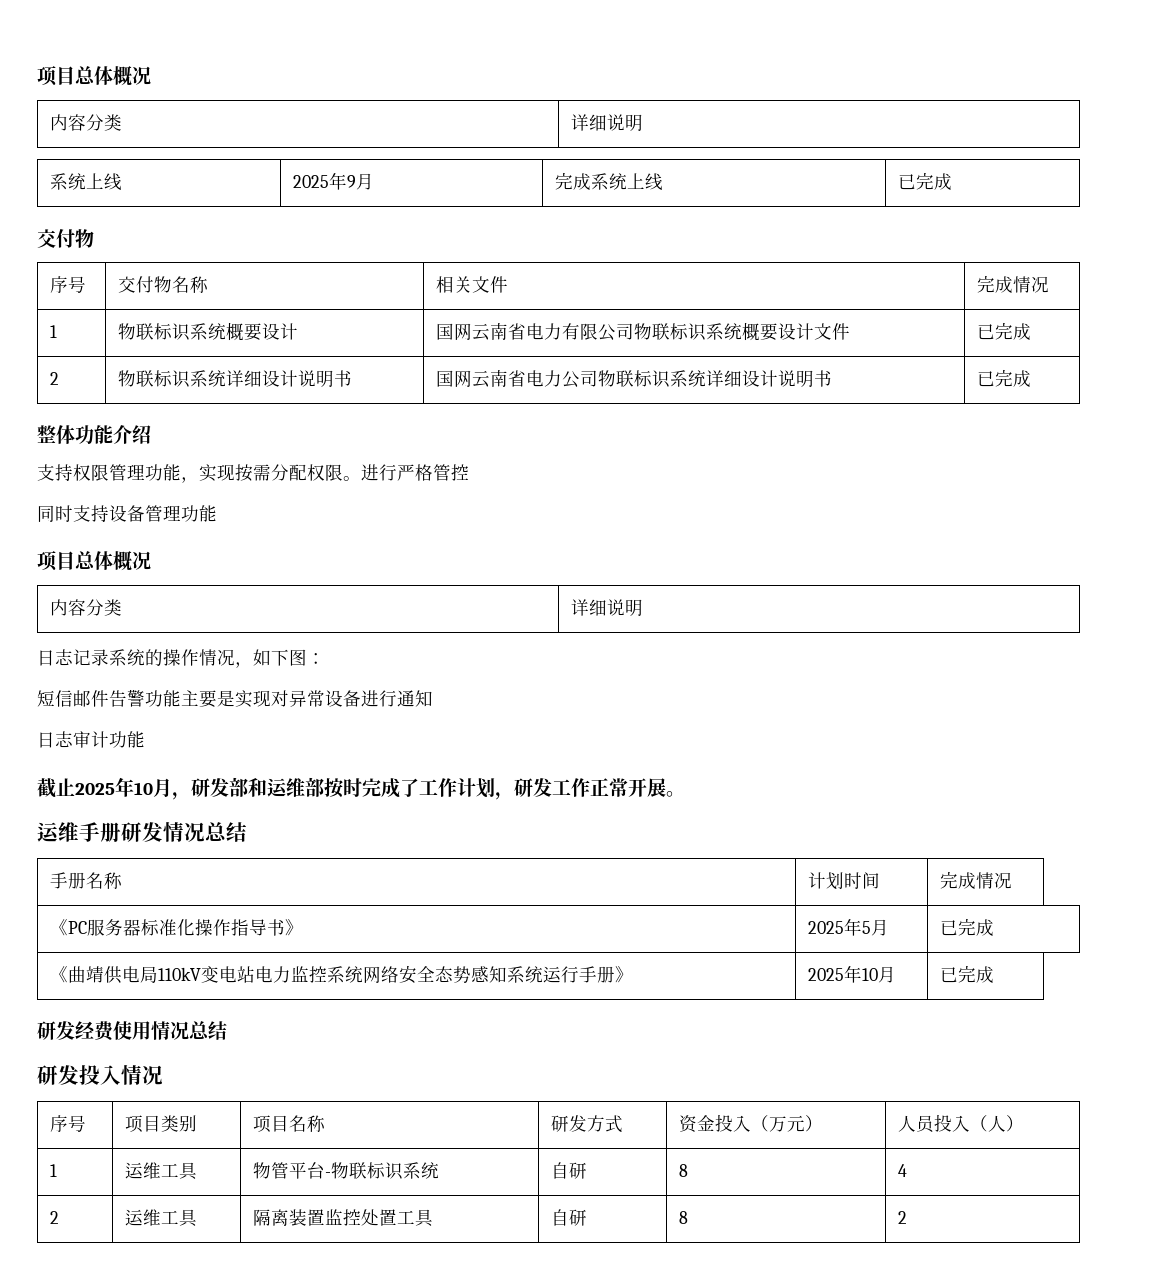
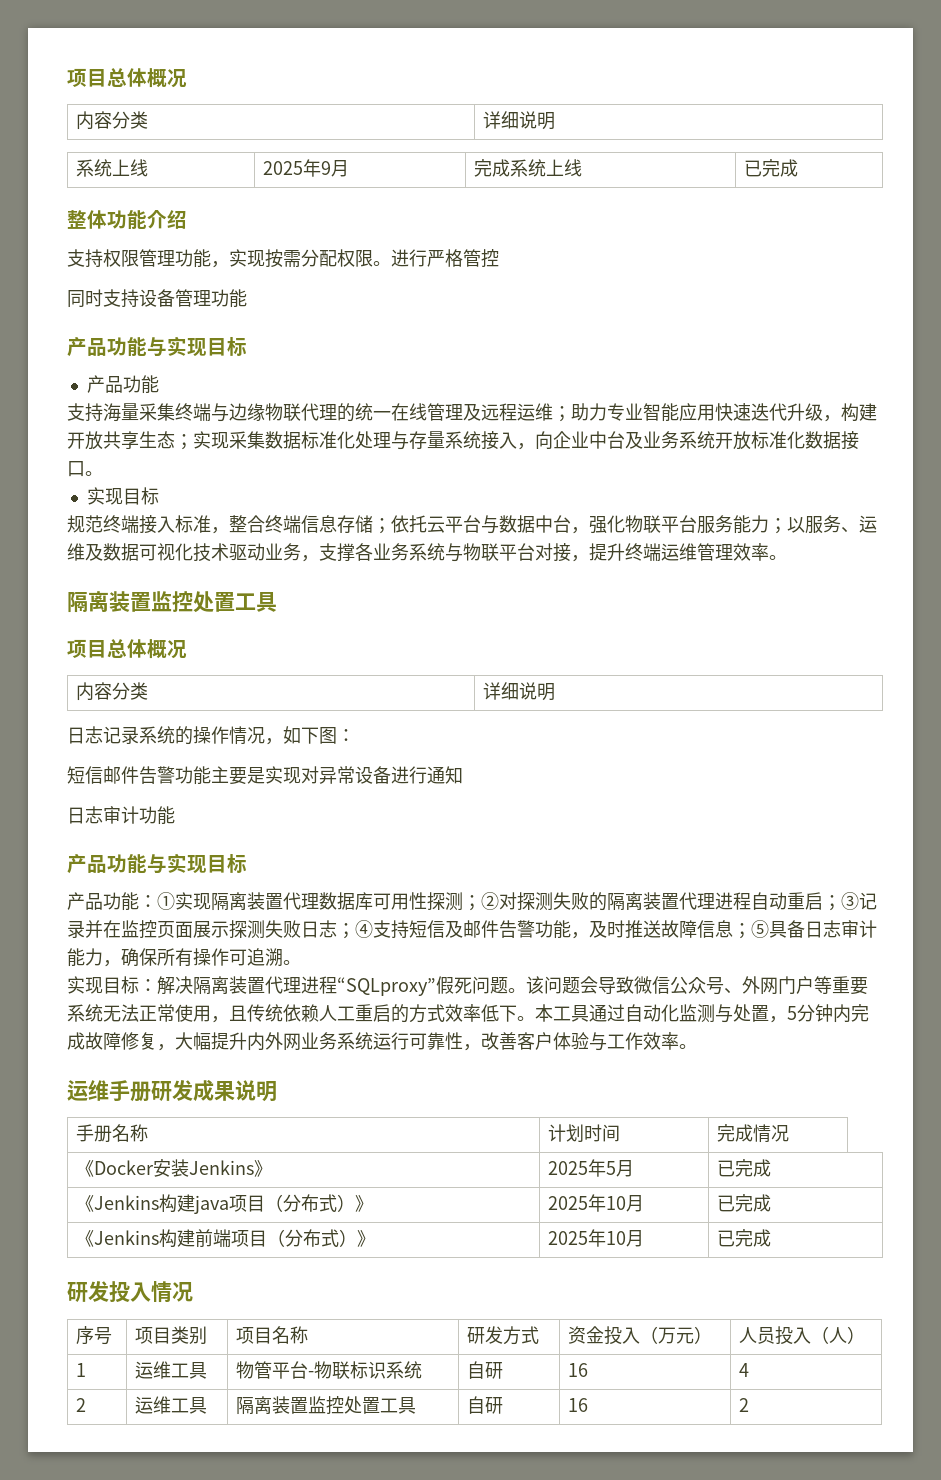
  系统上线 | 2025年9月 | 完成系统上线 | 已完成
- 交付物
- 序号 | 交付物名称 | 相关文件 | 完成情况
- 1 | 物联标识系统概要设计 | 国网云南省电力有限公司物联标识系统概要设计文件 | 已完成
- 2 | 物联标识系统详细设计说明书 | 国网云南省电力公司物联标识系统详细设计说明书 | 已完成
  同时支持设备管理功能
+ 产品功能与实现目标
+ 产品功能
+ 支持海量采集终端与边缘物联代理的统一在线管理及远程运维；助力专业智能应用快速迭代升级，构建开放共享生态；实现采集数据标准化处理与存量系统接入，向企业中台及业务系统开放标准化数据接口。
+ 实现目标
+ 规范终端接入标准，整合终端信息存储；依托云平台与数据中台，强化物联平台服务能力；以服务、运维及数据可视化技术驱动业务，支撑各业务系统与物联平台对接，提升终端运维管理效率。
+ 隔离装置监控处置工具
  日志审计功能
- 截止2025年10月，研发部和运维部按时完成了工作计划，研发工作正常开展。
+ 产品功能与实现目标
+ 产品功能：①实现隔离装置代理数据库可用性探测；②对探测失败的隔离装置代理进程自动重启；③记录并在监控页面展示探测失败日志；④支持短信及邮件告警功能，及时推送故障信息；⑤具备日志审计能力，确保所有操作可追溯。
+ 实现目标：解决隔离装置代理进程“SQLproxy”假死问题。该问题会导致微信公众号、外网门户等重要系统无法正常使用，且传统依赖人工重启的方式效率低下。本工具通过自动化监测与处置，5分钟内完成故障修复，大幅提升内外网业务系统运行可靠性，改善客户体验与工作效率。
- 运维手册研发情况总结
+ 运维手册研发成果说明
- 《PC服务器标准化操作指导书》 | 2025年5月 | 已完成
+ 《Docker安装Jenkins》 | 2025年5月 | 已完成
- 《曲靖供电局110kV变电站电力监控系统网络安全态势感知系统运行手册》 | 2025年10月 | 已完成
- 研发经费使用情况总结
+ 《Jenkins构建java项目（分布式）》 | 2025年10月 | 已完成
+ 《Jenkins构建前端项目（分布式）》 | 2025年10月 | 已完成
- 1 | 运维工具 | 物管平台-物联标识系统 | 自研 | 8 | 4
+ 1 | 运维工具 | 物管平台-物联标识系统 | 自研 | 16 | 4
- 2 | 运维工具 | 隔离装置监控处置工具 | 自研 | 8 | 2
+ 2 | 运维工具 | 隔离装置监控处置工具 | 自研 | 16 | 2

